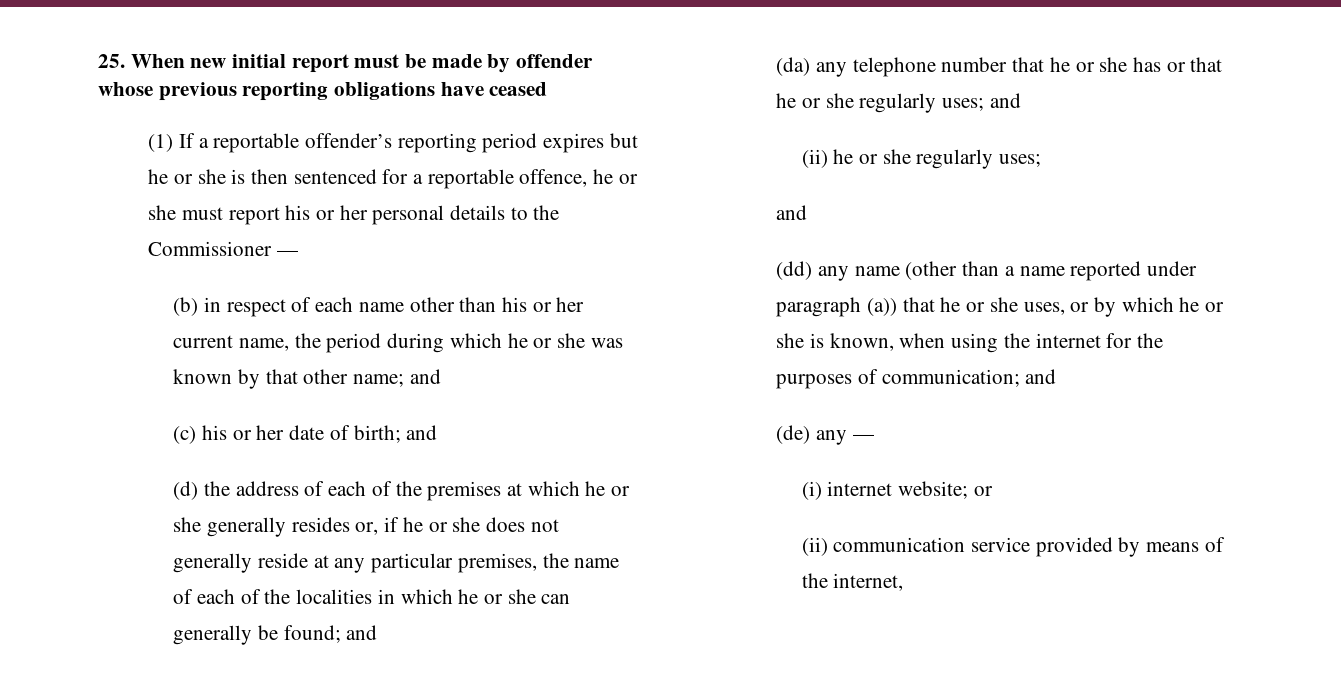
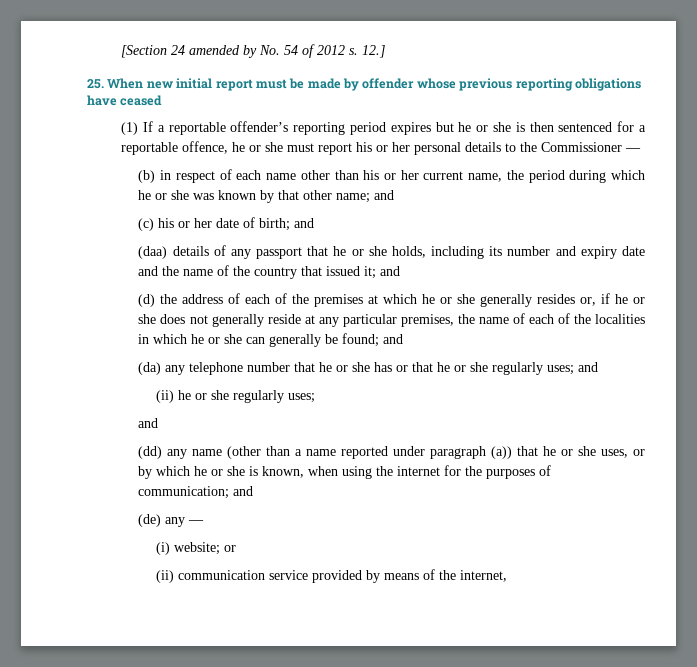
+ [Section 24 amended by No. 54 of 2012 s. 12.]
+ (daa) details of any passport that he or she holds, including its number and expiry date and the name of the country that issued it; and
- (i) internet website; or
+ (i) website; or

